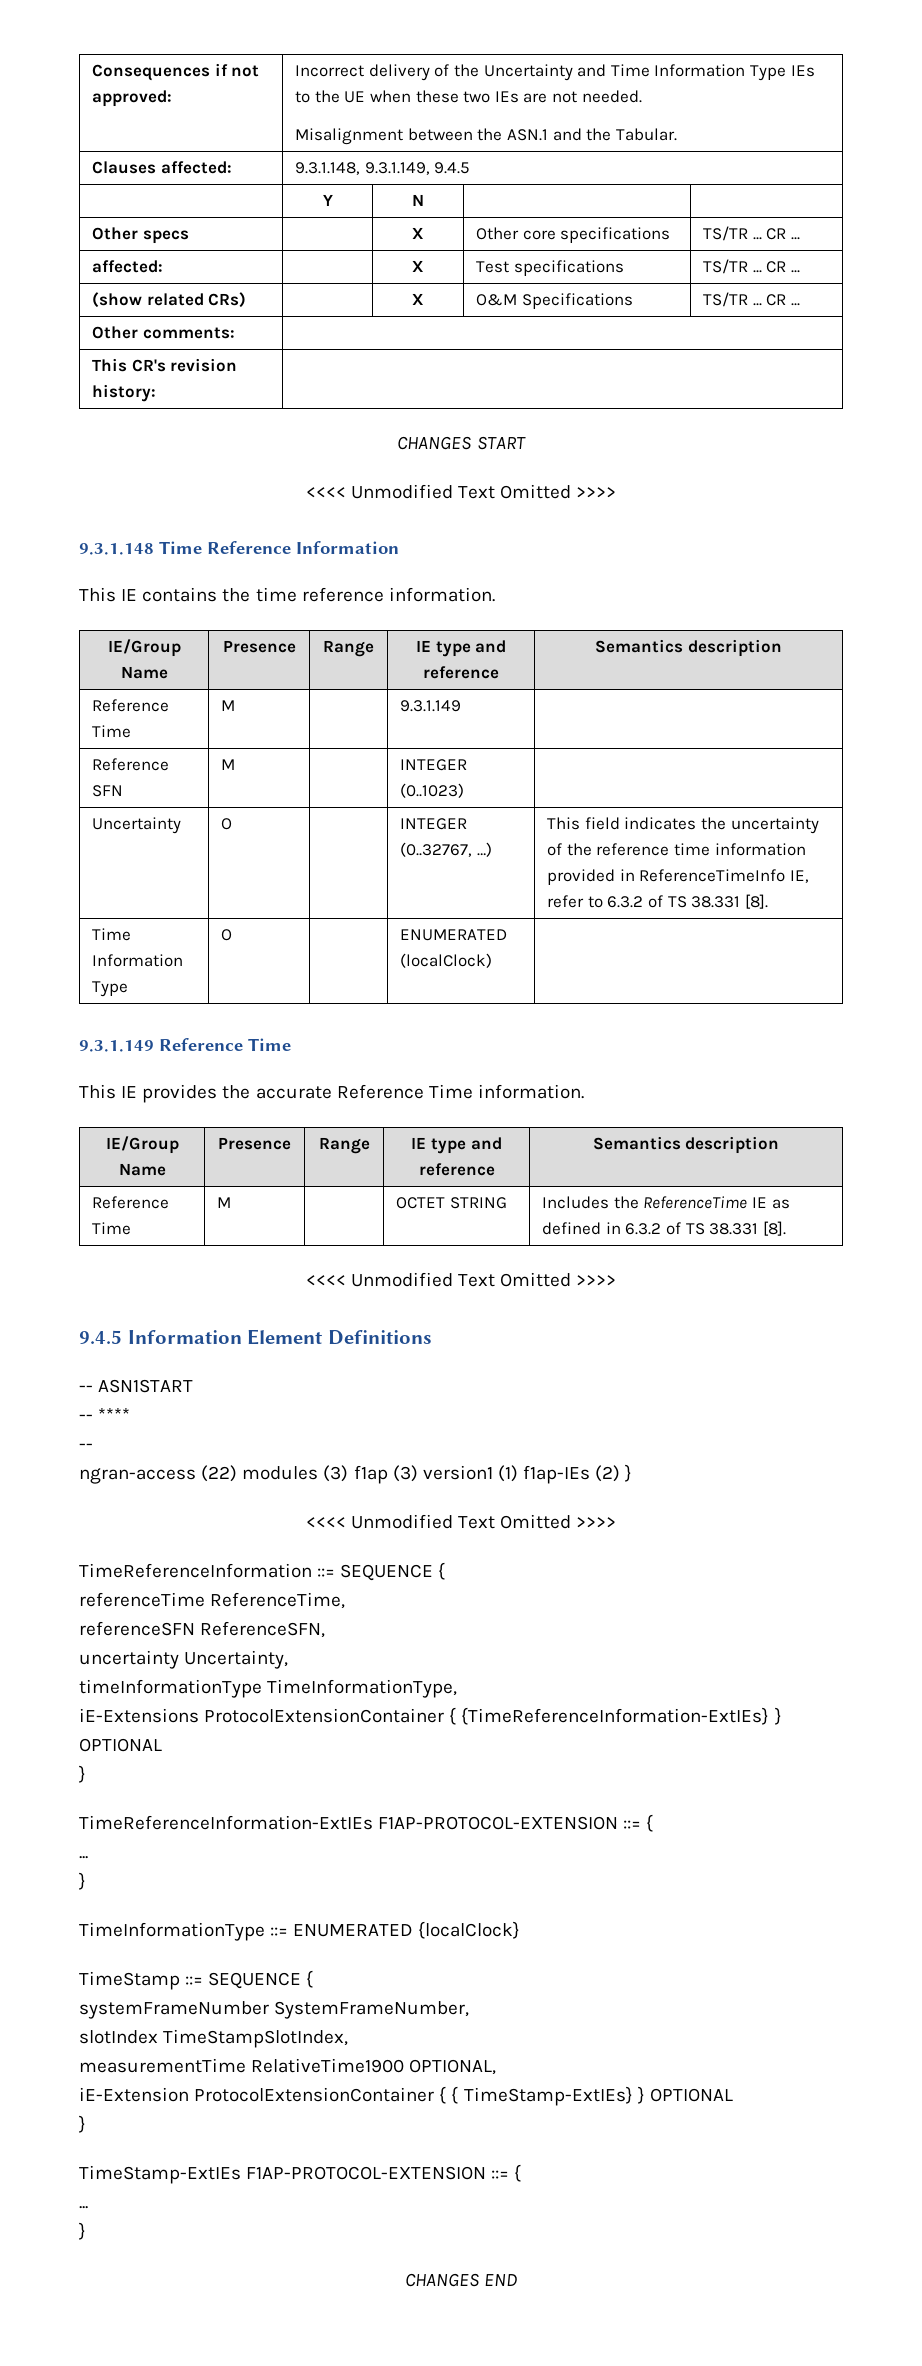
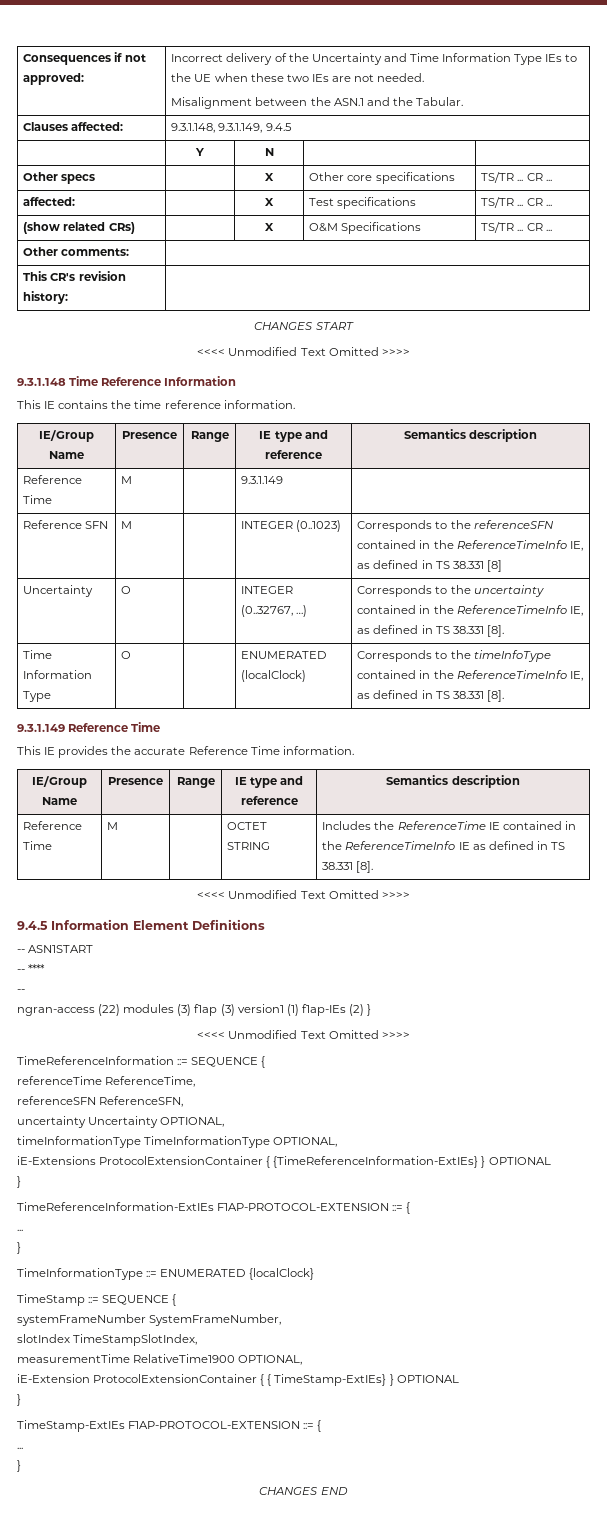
- Reference SFN | M | | INTEGER (0..1023) |
+ Reference SFN | M | | INTEGER (0..1023) | Corresponds to the referenceSFN contained in the ReferenceTimeInfo IE, as defined in TS 38.331 [8]
- Uncertainty | O | | INTEGER (0..32767, …) | This field indicates the uncertainty of the reference time information provided in ReferenceTimeInfo IE, refer to 6.3.2 of TS 38.331 [8].
+ Uncertainty | O | | INTEGER (0..32767, …) | Corresponds to the uncertainty contained in the ReferenceTimeInfo IE, as defined in TS 38.331 [8].
- Time Information Type | O | | ENUMERATED (localClock) |
+ Time Information Type | O | | ENUMERATED (localClock) | Corresponds to the timeInfoType contained in the ReferenceTimeInfo IE, as defined in TS 38.331 [8].
- Reference Time | M | | OCTET STRING | Includes the ReferenceTime IE as defined in 6.3.2 of TS 38.331 [8].
+ Reference Time | M | | OCTET STRING | Includes the ReferenceTime IE contained in the ReferenceTimeInfo IE as defined in TS 38.331 [8].
- uncertainty Uncertainty,
+ uncertainty Uncertainty OPTIONAL,
- timeInformationType TimeInformationType,
+ timeInformationType TimeInformationType OPTIONAL,

